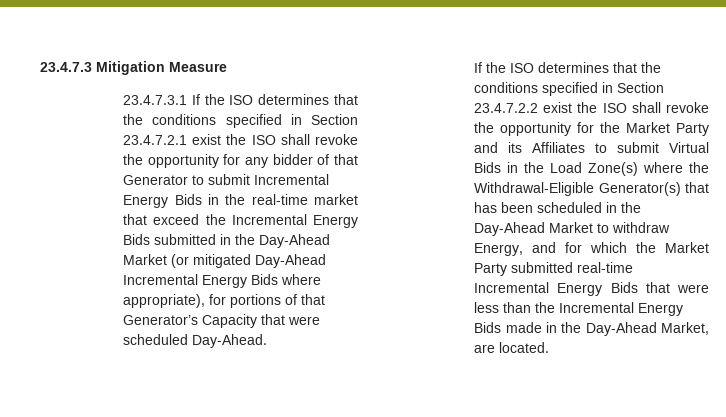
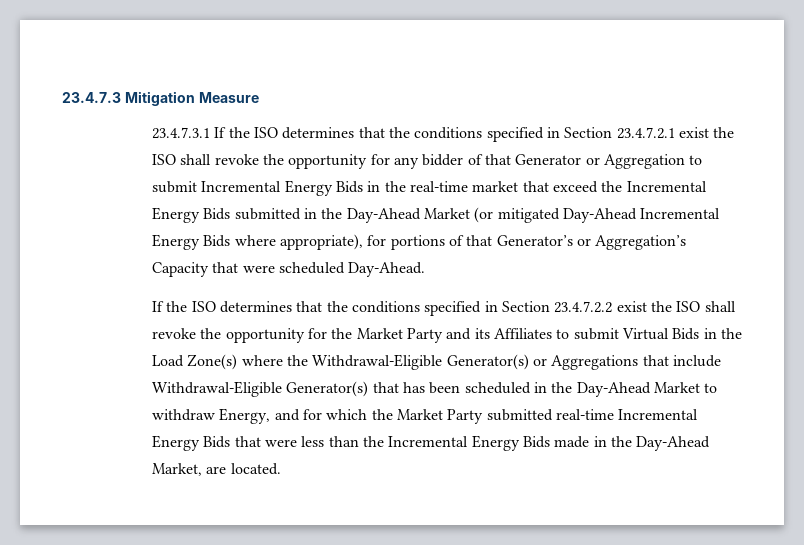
- 23.4.7.3.1 If the ISO determines that the conditions specified in Section 23.4.7.2.1 exist the ISO shall revoke the opportunity for any bidder of that Generator to submit Incremental Energy Bids in the real-time market that exceed the Incremental Energy Bids submitted in the Day-Ahead Market (or mitigated Day-Ahead Incremental Energy Bids where appropriate), for portions of that Generator’s Capacity that were scheduled Day-Ahead.
+ 23.4.7.3.1 If the ISO determines that the conditions specified in Section 23.4.7.2.1 exist the ISO shall revoke the opportunity for any bidder of that Generator or Aggregation to submit Incremental Energy Bids in the real-time market that exceed the Incremental Energy Bids submitted in the Day-Ahead Market (or mitigated Day-Ahead Incremental Energy Bids where appropriate), for portions of that Generator’s or Aggregation’s Capacity that were scheduled Day-Ahead.
- If the ISO determines that the conditions specified in Section 23.4.7.2.2 exist the ISO shall revoke the opportunity for the Market Party and its Affiliates to submit Virtual Bids in the Load Zone(s) where the Withdrawal-Eligible Generator(s) that has been scheduled in the Day-Ahead Market to withdraw Energy, and for which the Market Party submitted real-time Incremental Energy Bids that were less than the Incremental Energy Bids made in the Day-Ahead Market, are located.
+ If the ISO determines that the conditions specified in Section 23.4.7.2.2 exist the ISO shall revoke the opportunity for the Market Party and its Affiliates to submit Virtual Bids in the Load Zone(s) where the Withdrawal-Eligible Generator(s) or Aggregations that include Withdrawal-Eligible Generator(s) that has been scheduled in the Day-Ahead Market to withdraw Energy, and for which the Market Party submitted real-time Incremental Energy Bids that were less than the Incremental Energy Bids made in the Day-Ahead Market, are located.

